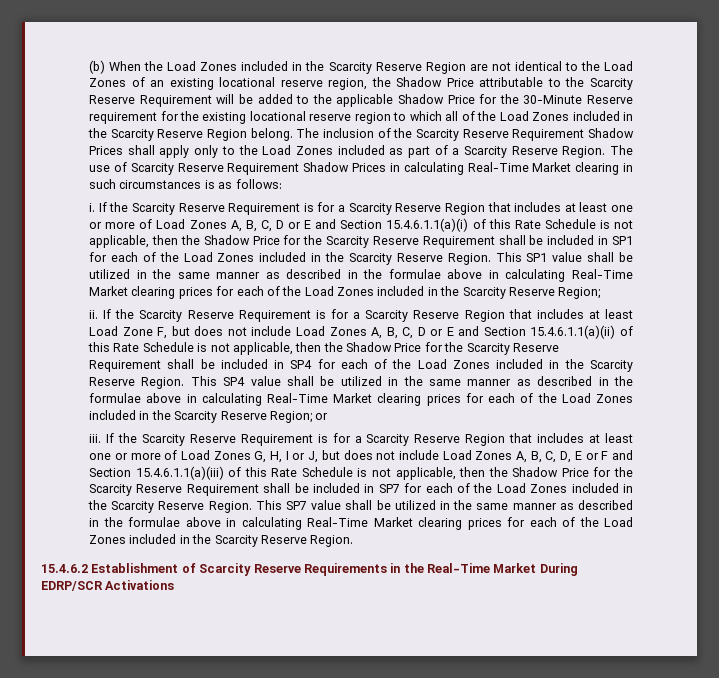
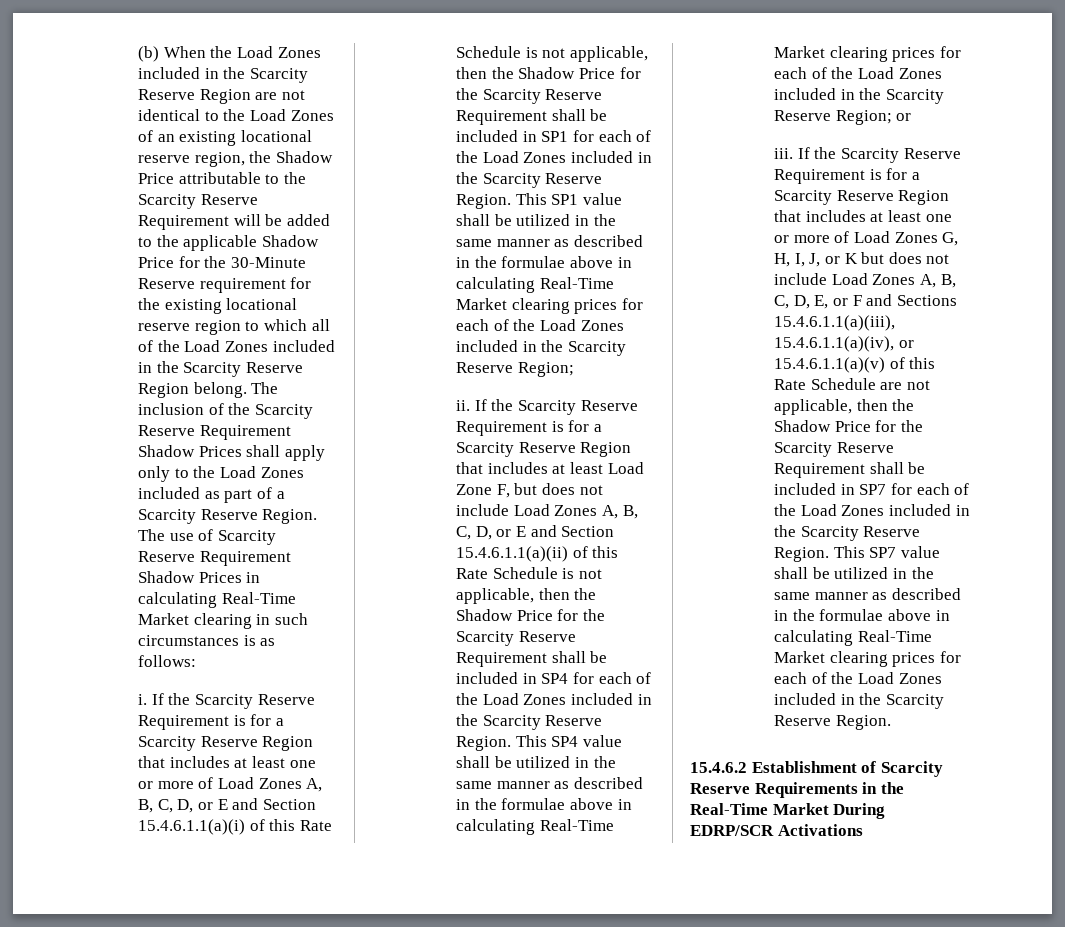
- If the Scarcity Reserve Requirement is for a Scarcity Reserve Region that includes at least one or more of Load Zones A, B, C, D or E and Section 15.4.6.1.1(a)(i) of this Rate Schedule is not applicable, then the Shadow Price for the Scarcity Reserve Requirement shall be included in SP1 for each of the Load Zones included in the Scarcity Reserve Region.
+ If the Scarcity Reserve Requirement is for a Scarcity Reserve Region that includes at least one or more of Load Zones A, B, C, D, or E and Section 15.4.6.1.1(a)(i) of this Rate Schedule is not applicable, then the Shadow Price for the Scarcity Reserve Requirement shall be included in SP1 for each of the Load Zones included in the Scarcity Reserve Region.
- If the Scarcity Reserve Requirement is for a Scarcity Reserve Region that includes at least Load Zone F, but does not include Load Zones A, B, C, D or E and Section 15.4.6.1.1(a)(ii) of this Rate Schedule is not applicable, then the Shadow Price for the Scarcity Reserve Requirement shall be included in SP4 for each of the Load Zones included in the Scarcity Reserve Region.
+ If the Scarcity Reserve Requirement is for a Scarcity Reserve Region that includes at least Load Zone F, but does not include Load Zones A, B, C, D, or E and Section 15.4.6.1.1(a)(ii) of this Rate Schedule is not applicable, then the Shadow Price for the Scarcity Reserve Requirement shall be included in SP4 for each of the Load Zones included in the Scarcity Reserve Region.
- If the Scarcity Reserve Requirement is for a Scarcity Reserve Region that includes at least one or more of Load Zones G, H, I or J, but does not include Load Zones A, B, C, D, E or F and Section 15.4.6.1.1(a)(iii) of this Rate Schedule is not applicable, then the Shadow Price for the Scarcity Reserve Requirement shall be included in SP7 for each of the Load Zones included in the Scarcity Reserve Region.
+ If the Scarcity Reserve Requirement is for a Scarcity Reserve Region that includes at least one or more of Load Zones G, H, I, J, or K but does not include Load Zones A, B, C, D, E, or F and Sections 15.4.6.1.1(a)(iii), 15.4.6.1.1(a)(iv), or 15.4.6.1.1(a)(v) of this Rate Schedule are not applicable, then the Shadow Price for the Scarcity Reserve Requirement shall be included in SP7 for each of the Load Zones included in the Scarcity Reserve Region.

